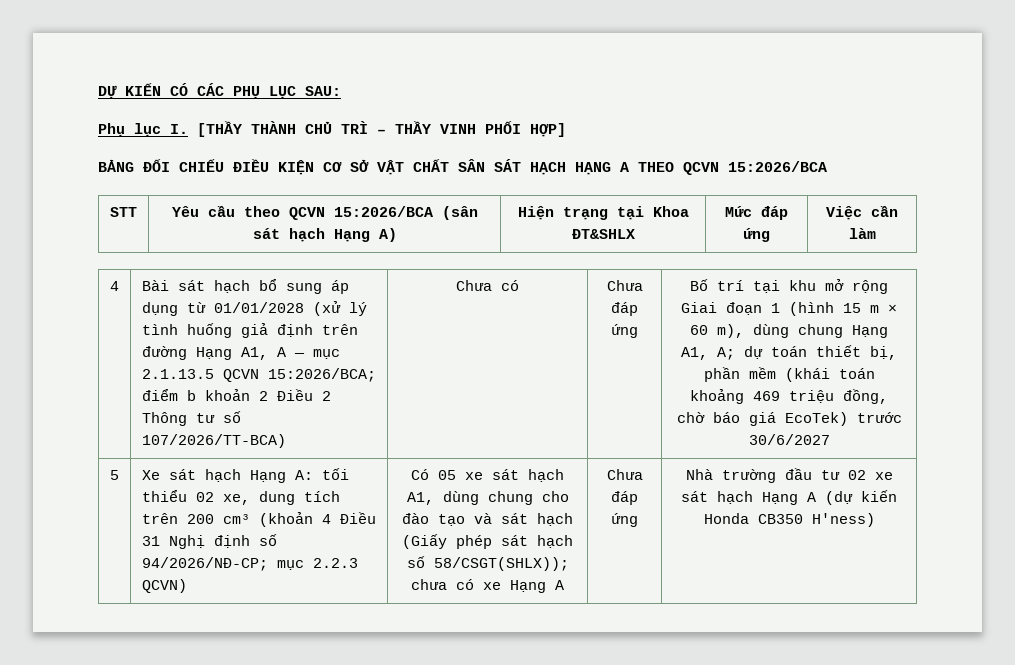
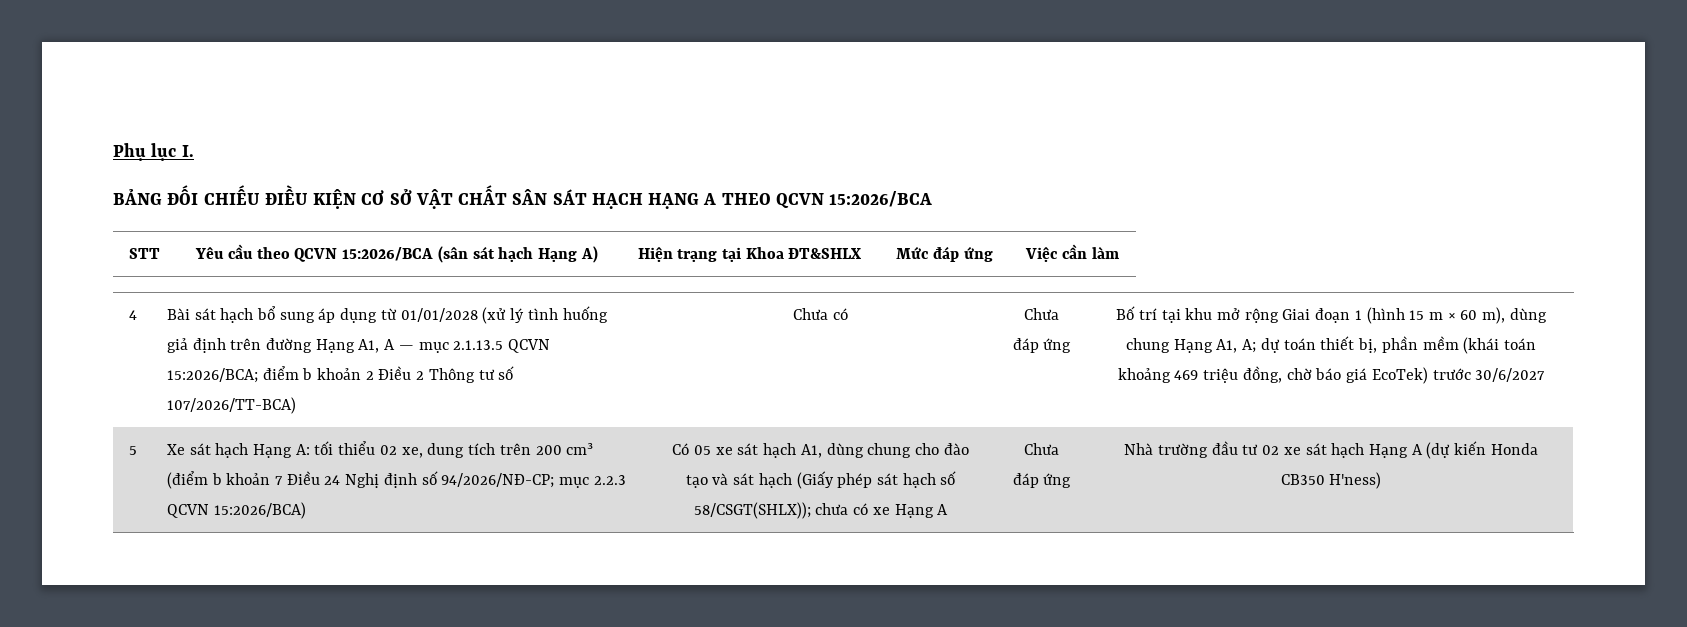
- DỰ KIẾN CÓ CÁC PHỤ LỤC SAU:
- Phụ lục I. [THẦY THÀNH CHỦ TRÌ – THẦY VINH PHỐI HỢP]
+ Phụ lục I.
- Xe sát hạch Hạng A: tối thiểu 02 xe, dung tích trên 200 cm³ (khoản 4 Điều 31 Nghị định số 94/2026/NĐ-CP; mục 2.2.3 QCVN)
+ Xe sát hạch Hạng A: tối thiểu 02 xe, dung tích trên 200 cm³ (điểm b khoản 7 Điều 24 Nghị định số 94/2026/NĐ-CP; mục 2.2.3 QCVN 15:2026/BCA)

